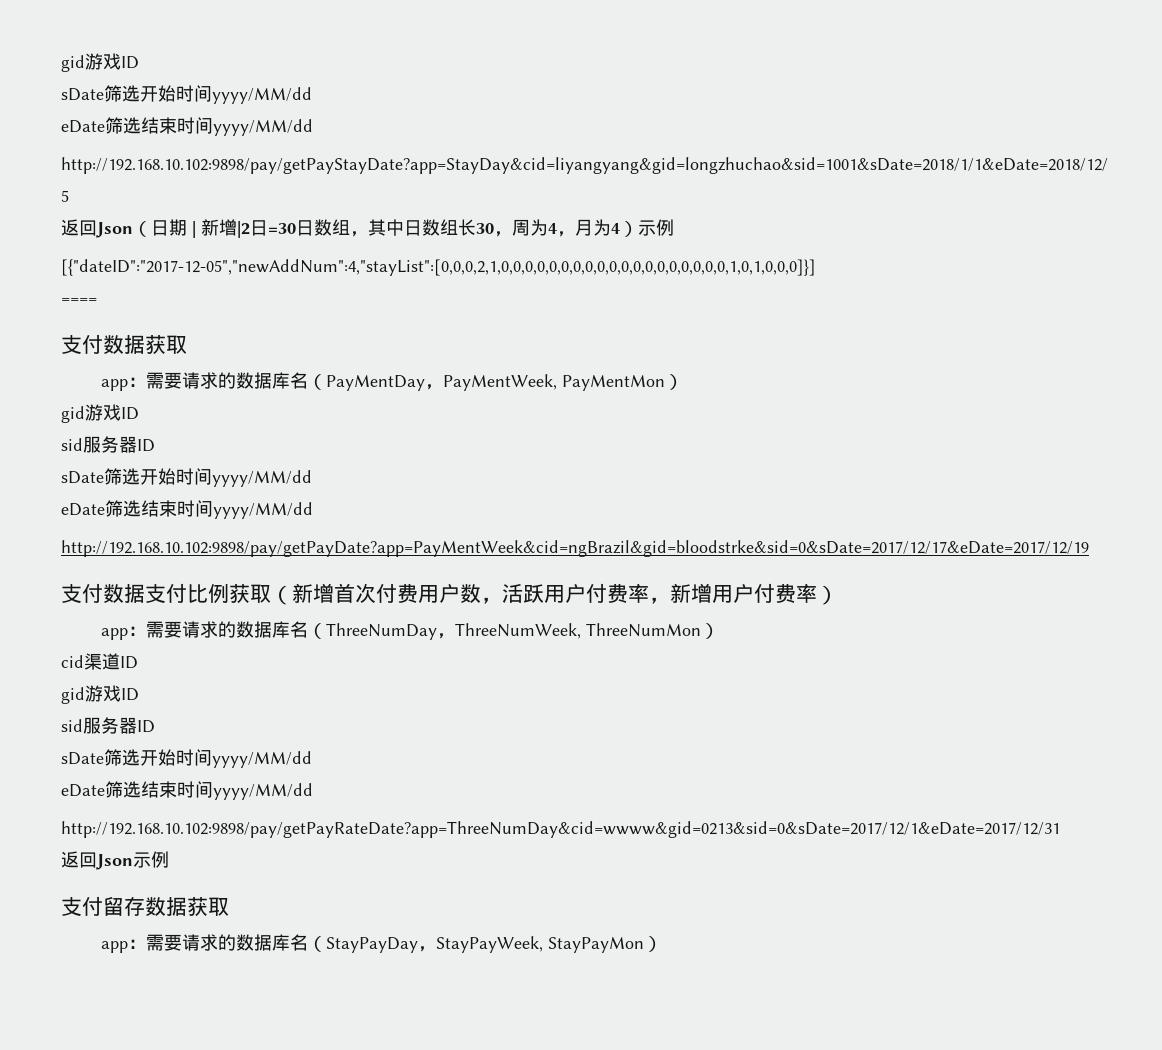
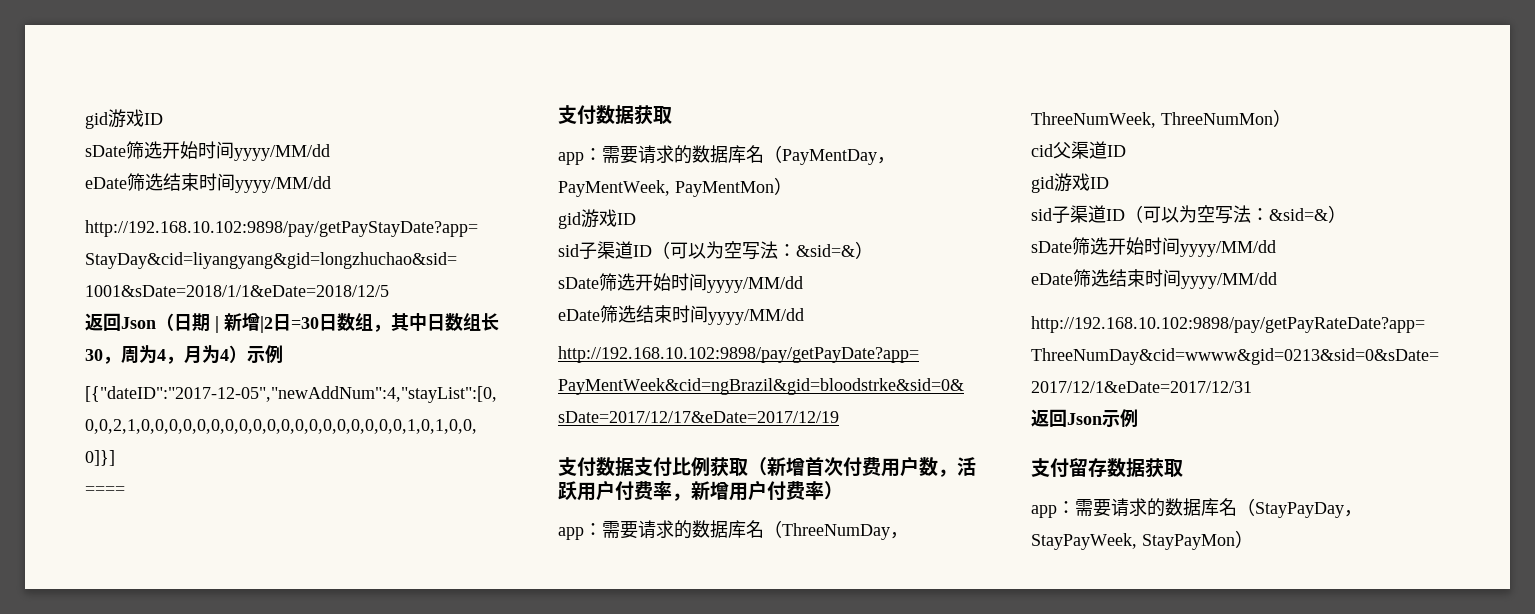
  app：需要请求的数据库名（PayMentDay，PayMentWeek, PayMentMon）
  gid游戏ID
- sid服务器ID
+ sid子渠道ID（可以为空写法：&sid=&）
- cid渠道ID
+ cid父渠道ID
  gid游戏ID
- sid服务器ID
+ sid子渠道ID（可以为空写法：&sid=&）

